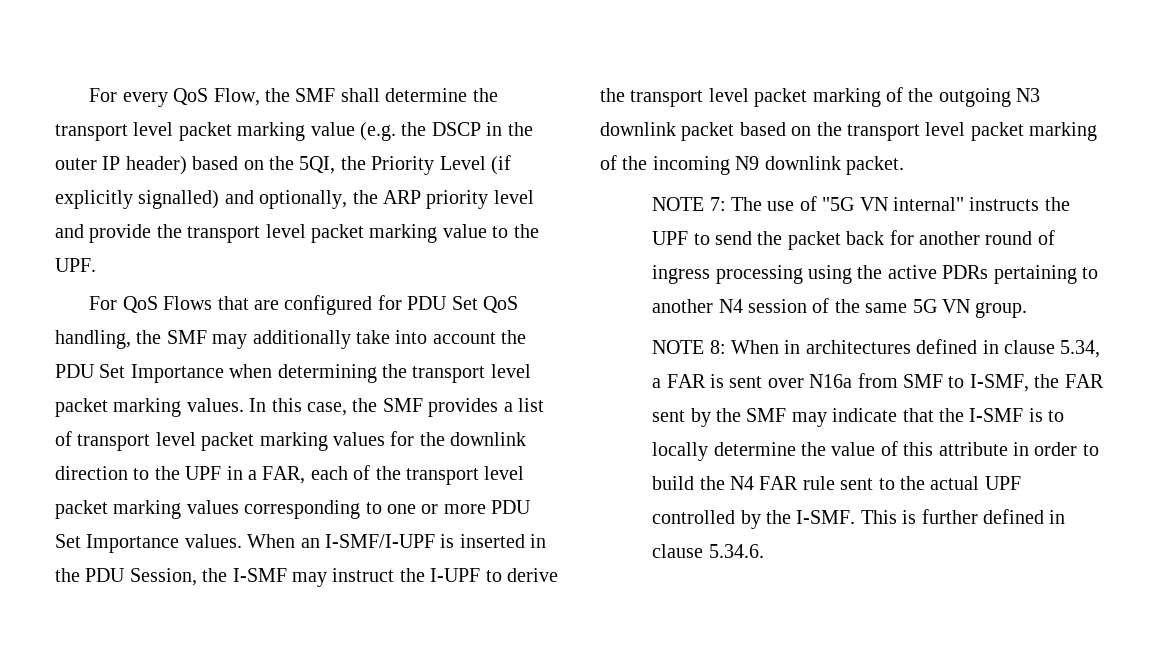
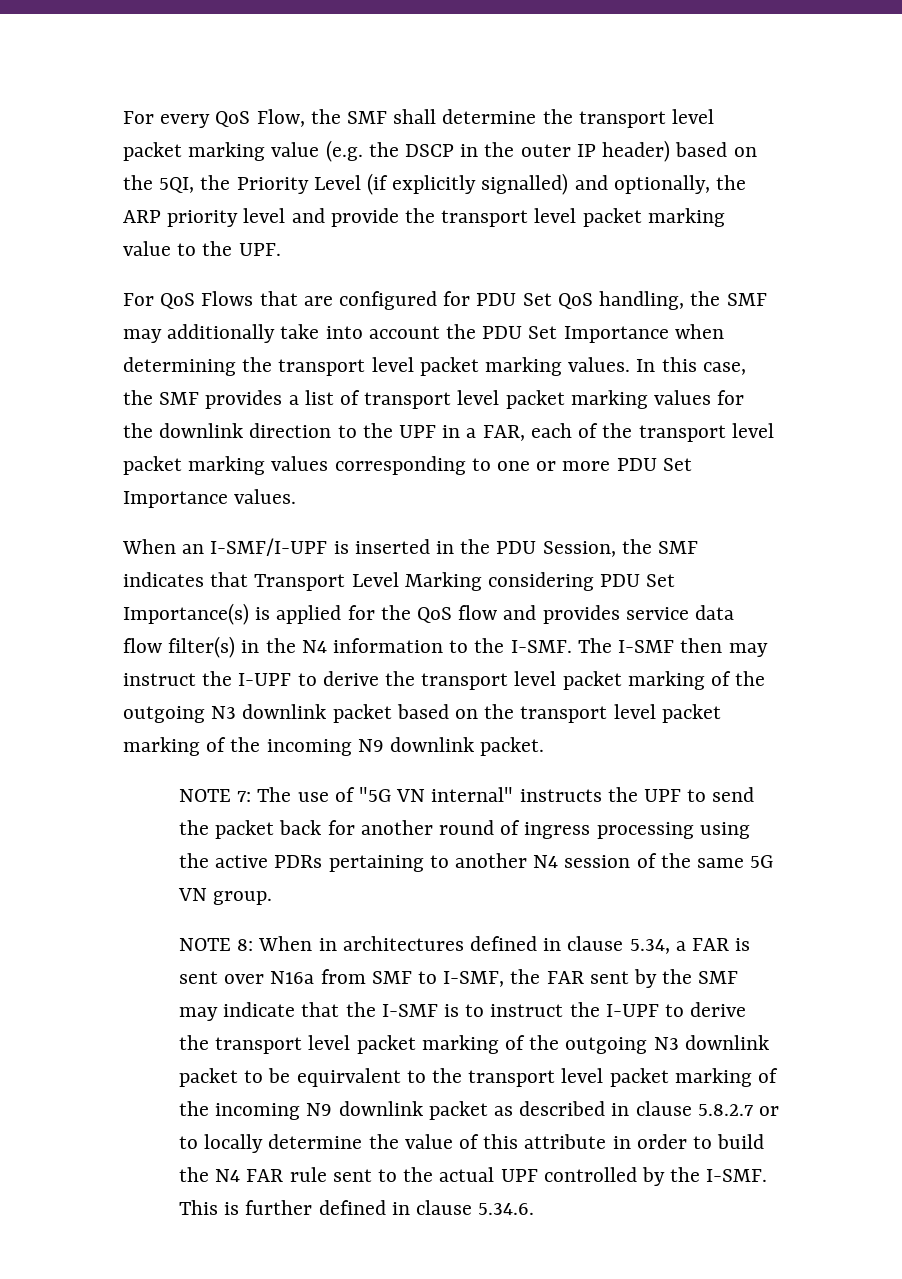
- In this case, the SMF provides a list of transport level packet marking values for the downlink direction to the UPF in a FAR, each of the transport level packet marking values corresponding to one or more PDU Set Importance values. When an I-SMF/I-UPF is inserted in the PDU Session, the I-SMF may instruct the I-UPF to derive the transport level packet marking of the outgoing N3 downlink packet based on the transport level packet marking of the incoming N9 downlink packet.
+ In this case, the SMF provides a list of transport level packet marking values for the downlink direction to the UPF in a FAR, each of the transport level packet marking values corresponding to one or more PDU Set Importance values.
+ When an I-SMF/I-UPF is inserted in the PDU Session, the SMF indicates that Transport Level Marking considering PDU Set Importance(s) is applied for the QoS flow and provides service data flow filter(s) in the N4 information to the I-SMF. The I-SMF then may instruct the I-UPF to derive the transport level packet marking of the outgoing N3 downlink packet based on the transport level packet marking of the incoming N9 downlink packet.
- NOTE 8: When in architectures defined in clause 5.34, a FAR is sent over N16a from SMF to I-SMF, the FAR sent by the SMF may indicate that the I-SMF is to locally determine the value of this attribute in order to build the N4 FAR rule sent to the actual UPF controlled by the I-SMF.
+ NOTE 8: When in architectures defined in clause 5.34, a FAR is sent over N16a from SMF to I-SMF, the FAR sent by the SMF may indicate that the I-SMF is to instruct the I-UPF to derive the transport level packet marking of the outgoing N3 downlink packet to be equirvalent to the transport level packet marking of the incoming N9 downlink packet as described in clause 5.8.2.7 or to locally determine the value of this attribute in order to build the N4 FAR rule sent to the actual UPF controlled by the I-SMF.

